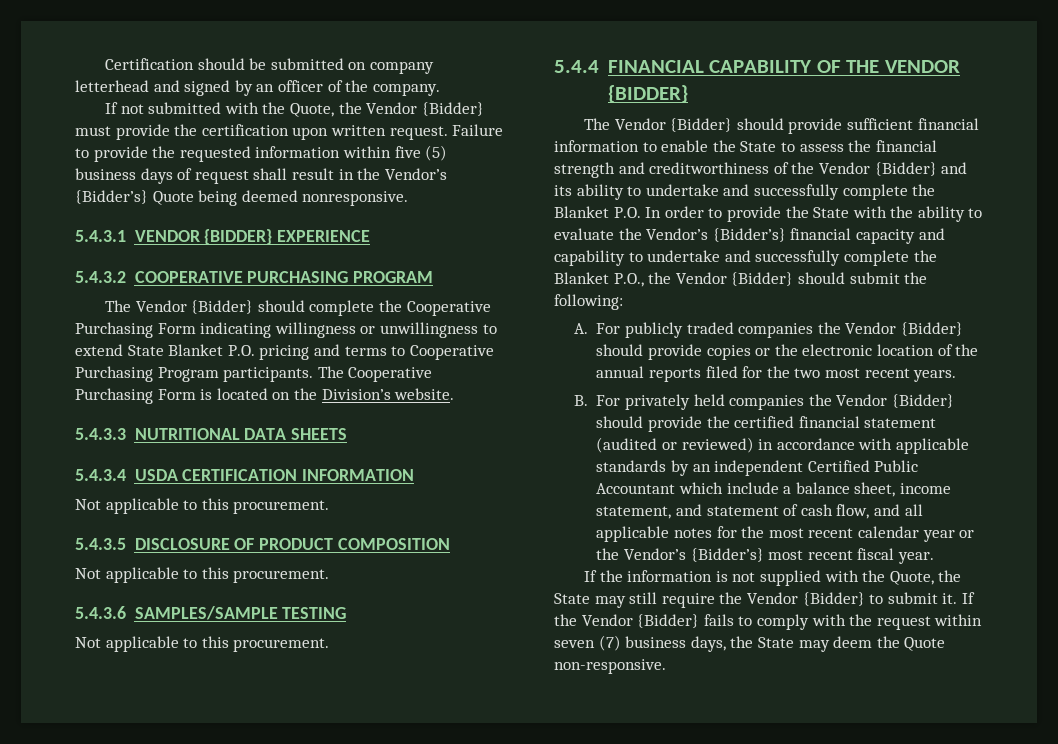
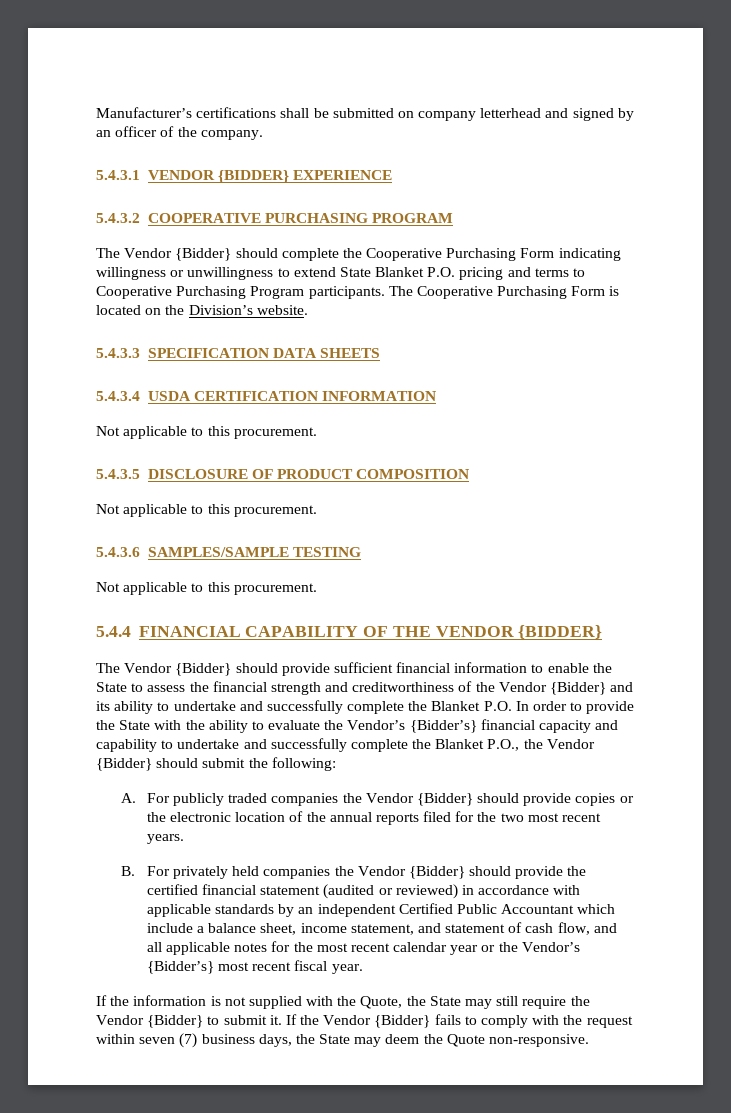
- Certification should be submitted on company letterhead and signed by an officer of the company.
+ Manufacturer’s certifications shall be submitted on company letterhead and signed by an officer of the company.
- If not submitted with the Quote, the Vendor {Bidder} must provide the certification upon written request. Failure to provide the requested information within five (5) business days of request shall result in the Vendor’s {Bidder’s} Quote being deemed nonresponsive.
- 5.4.3.3 NUTRITIONAL DATA SHEETS
+ 5.4.3.3 SPECIFICATION DATA SHEETS

